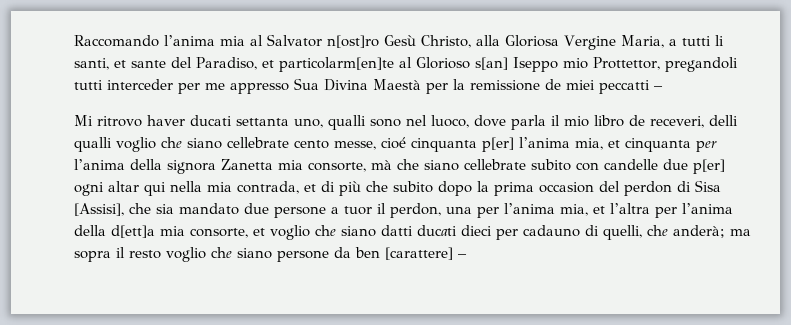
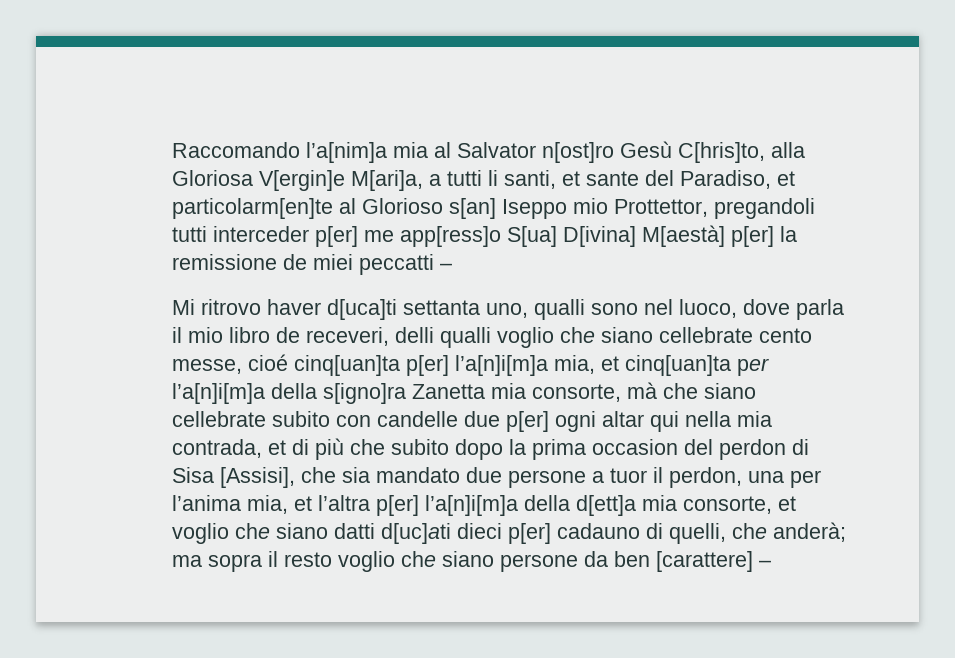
- Raccomando l’anima mia al Salvator n[ost]ro Gesù Christo, alla Gloriosa Vergine Maria, a tutti li santi, et sante del Paradiso, et particolarm[en]te al Glorioso s[an] Iseppo mio Prottettor, pregandoli tutti interceder per me appresso Sua Divina Maestà per la remissione de miei peccatti –
+ Raccomando l’a[nim]a mia al Salvator n[ost]ro Gesù C[hris]to, alla Gloriosa V[ergin]e M[ari]a, a tutti li santi, et sante del Paradiso, et particolarm[en]te al Glorioso s[an] Iseppo mio Prottettor, pregandoli tutti interceder p[er] me app[ress]o S[ua] D[ivina] M[aestà] p[er] la remissione de miei peccatti –
- Mi ritrovo haver ducati settanta uno, qualli sono nel luoco, dove parla il mio libro de receveri, delli qualli voglio che siano cellebrate cento messe, cioé cinquanta p[er] l’anima mia, et cinquanta per l’anima della signora Zanetta mia consorte, mà che siano cellebrate subito con candelle due p[er] ogni altar qui nella mia contrada, et di più che subito dopo la prima occasion del perdon di Sisa [Assisi], che sia mandato due persone a tuor il perdon, una per l’anima mia, et l’altra per l’anima della d[ett]a mia consorte, et voglio che siano datti ducati dieci per cadauno di quelli, che anderà;
+ Mi ritrovo haver d[uca]ti settanta uno, qualli sono nel luoco, dove parla il mio libro de receveri, delli qualli voglio che siano cellebrate cento messe, cioé cinq[uan]ta p[er] l’a[n]i[m]a mia, et cinq[uan]ta per l’a[n]i[m]a della s[igno]ra Zanetta mia consorte, mà che siano cellebrate subito con candelle due p[er] ogni altar qui nella mia contrada, et di più che subito dopo la prima occasion del perdon di Sisa [Assisi], che sia mandato due persone a tuor il perdon, una per l’anima mia, et l’altra p[er] l’a[n]i[m]a della d[ett]a mia consorte, et voglio che siano datti d[uc]ati dieci p[er] cadauno di quelli, che anderà;

